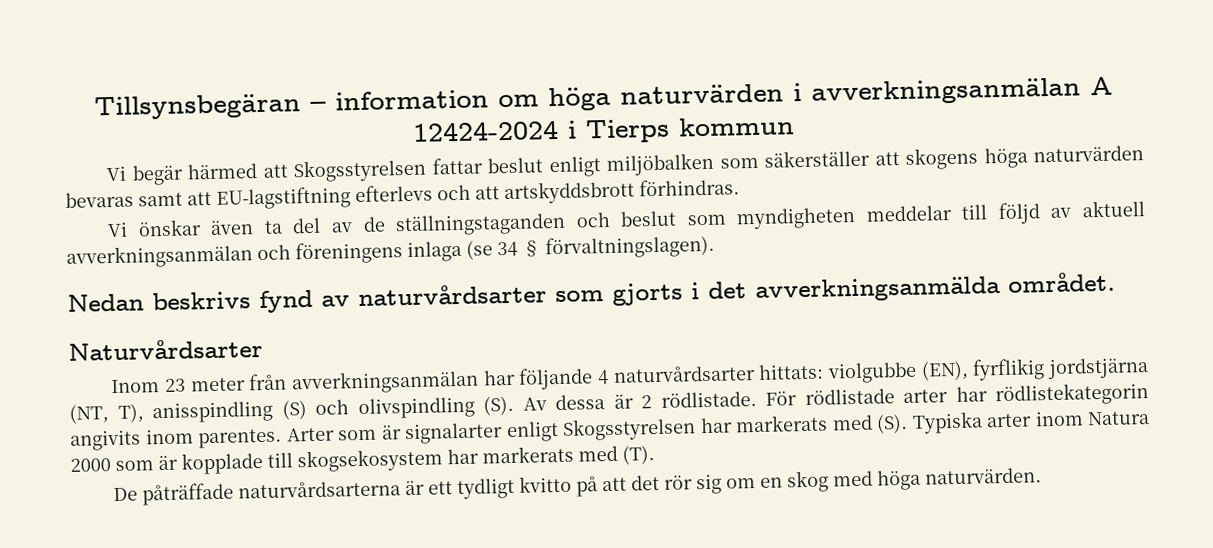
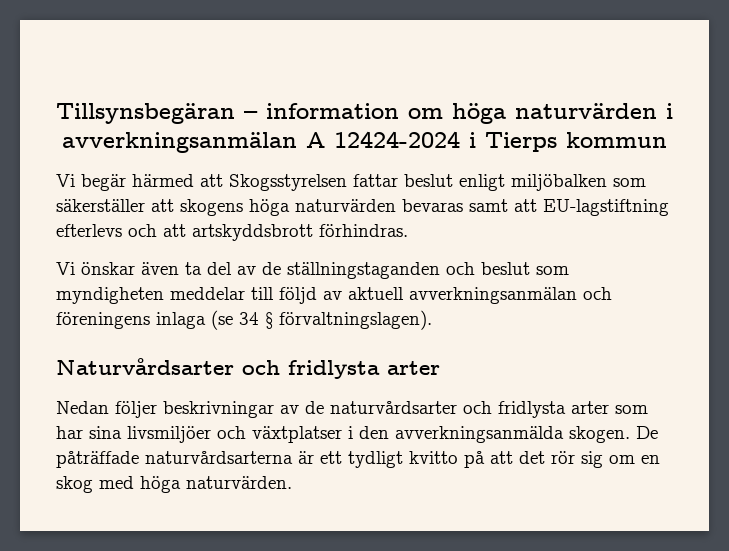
- Nedan beskrivs fynd av naturvårdsarter som gjorts i det avverkningsanmälda området.
- Naturvårdsarter
- Inom 23 meter från avverkningsanmälan har följande 4 naturvårdsarter hittats: violgubbe (EN), fyrflikig jordstjärna (NT, T), anisspindling (S) och olivspindling (S). Av dessa är 2 rödlistade. För rödlistade arter har rödlistekategorin angivits inom parentes. Arter som är signalarter enligt Skogsstyrelsen har markerats med (S). Typiska arter inom Natura 2000 som är kopplade till skogsekosystem har markerats med (T).
- De påträffade naturvårdsarterna är ett tydligt kvitto på att det rör sig om en skog med höga naturvärden.
+ Naturvårdsarter och fridlysta arter
+ Nedan följer beskrivningar av de naturvårdsarter och fridlysta arter som har sina livsmiljöer och växtplatser i den avverkningsanmälda skogen. De påträffade naturvårdsarterna är ett tydligt kvitto på att det rör sig om en skog med höga naturvärden.

